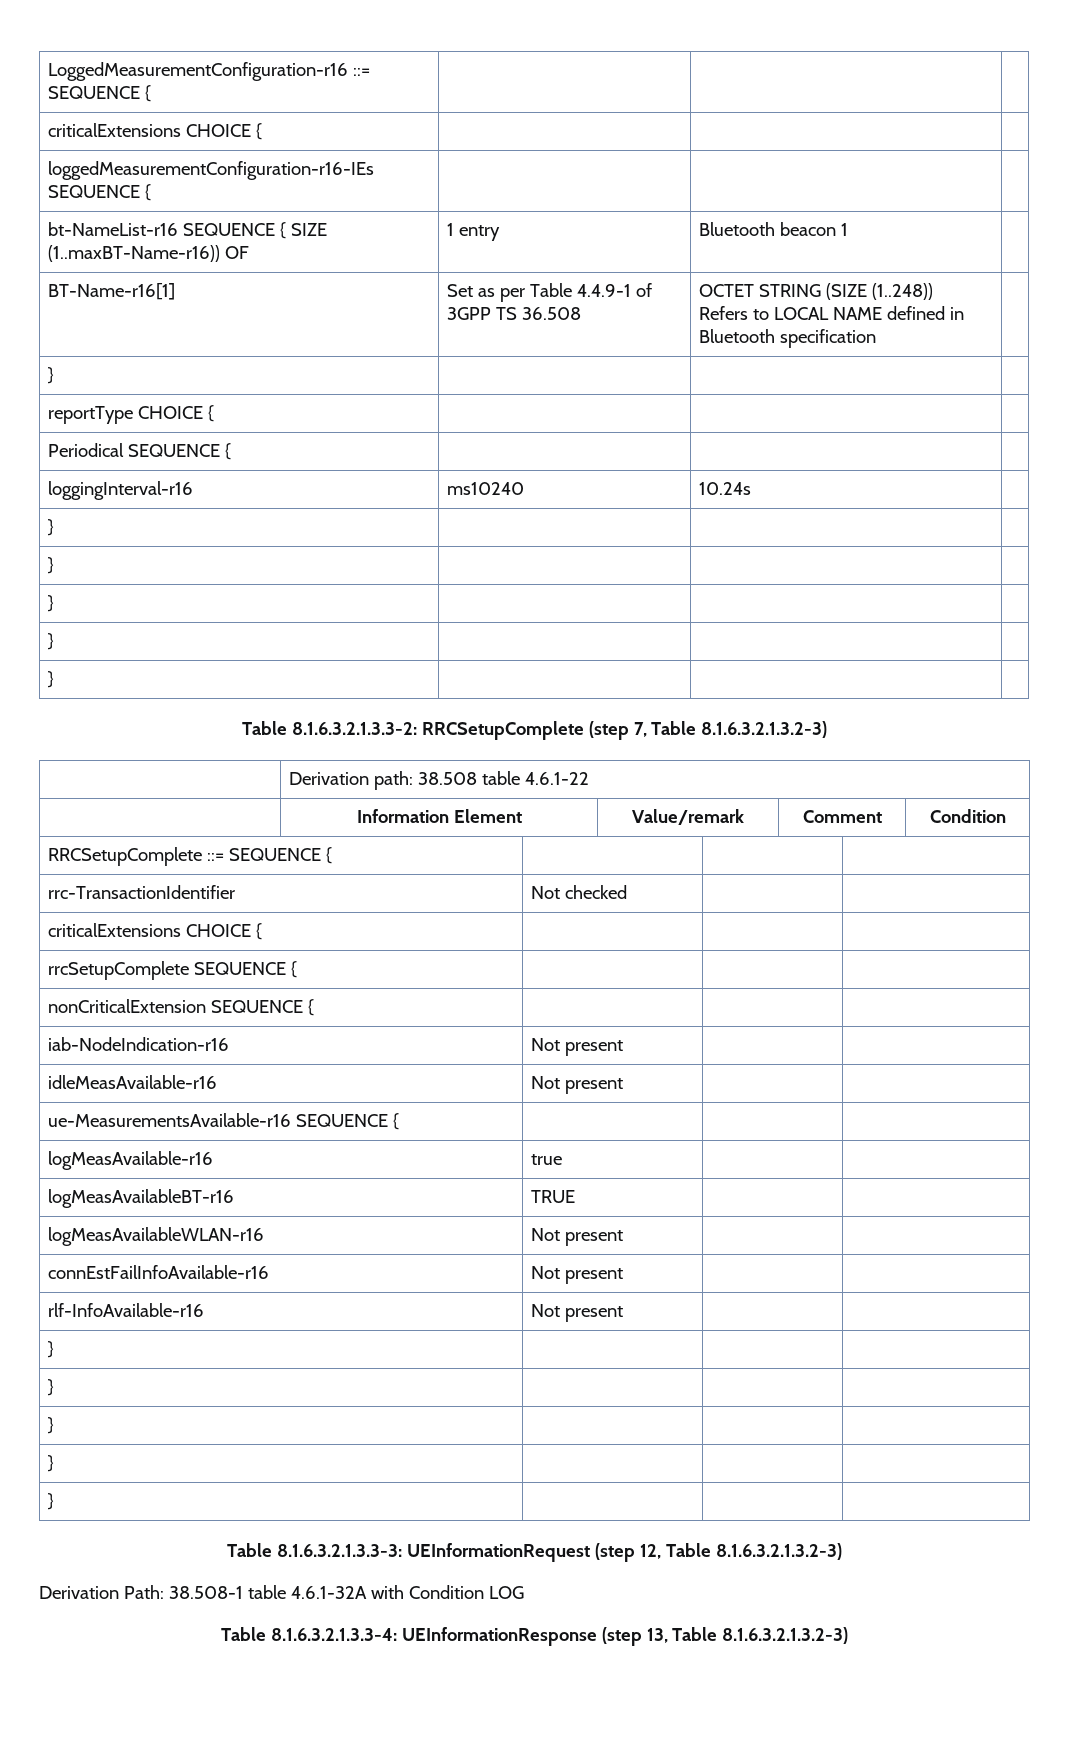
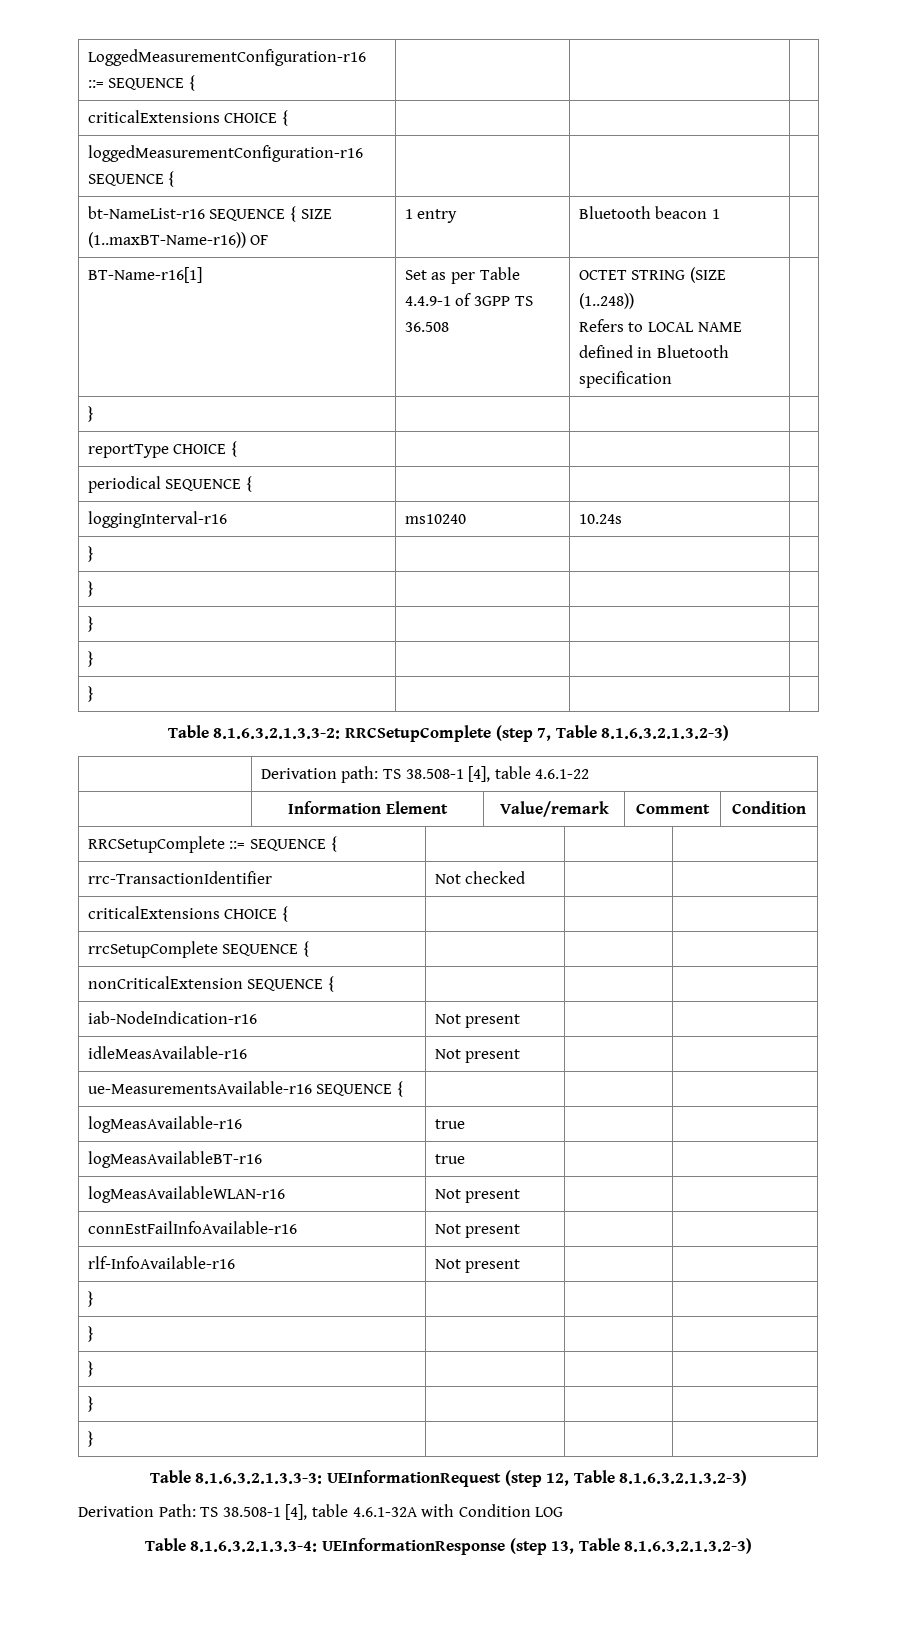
- loggedMeasurementConfiguration-r16-IEs SEQUENCE { | | |
+ loggedMeasurementConfiguration-r16 SEQUENCE { | | |
- Periodical SEQUENCE { | | |
+ periodical SEQUENCE { | | |
- | Derivation path: 38.508 table 4.6.1-22
+ | Derivation path: TS 38.508-1 [4], table 4.6.1-22
- logMeasAvailableBT-r16 | TRUE | |
+ logMeasAvailableBT-r16 | true | |
- Derivation Path: 38.508-1 table 4.6.1-32A with Condition LOG
+ Derivation Path: TS 38.508-1 [4], table 4.6.1-32A with Condition LOG

